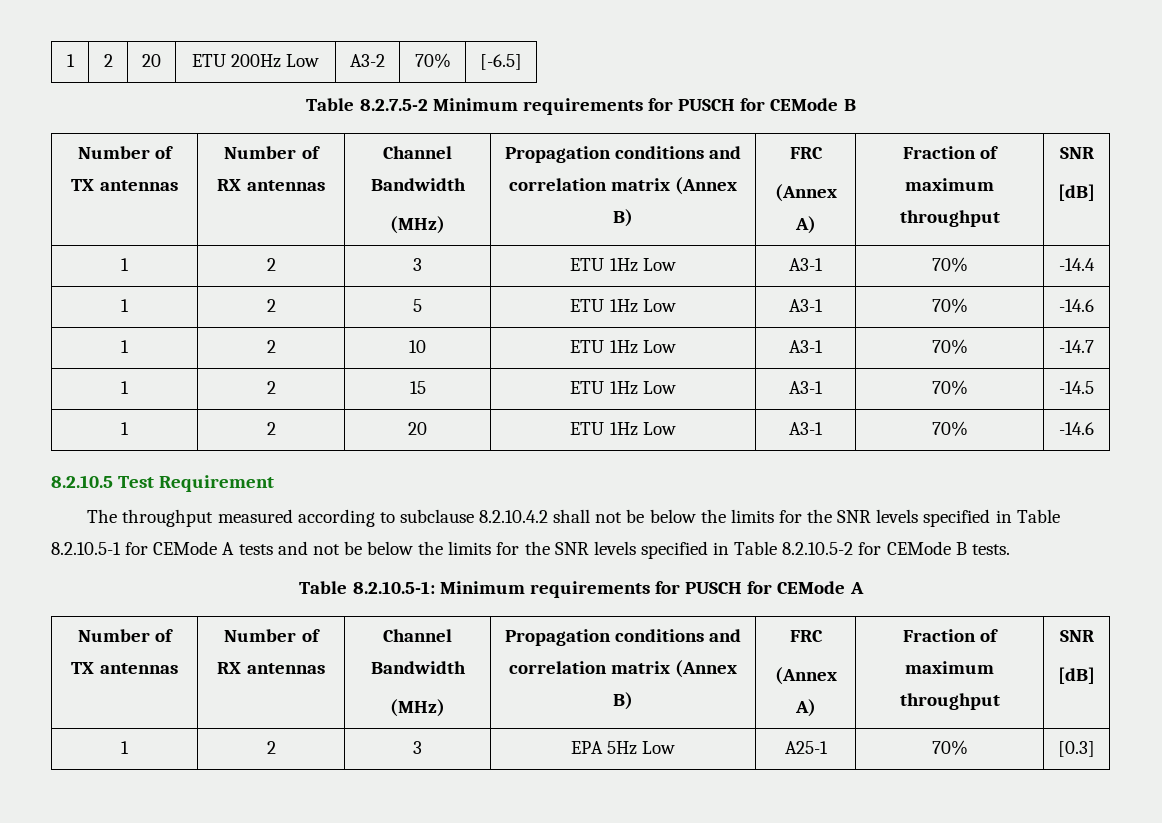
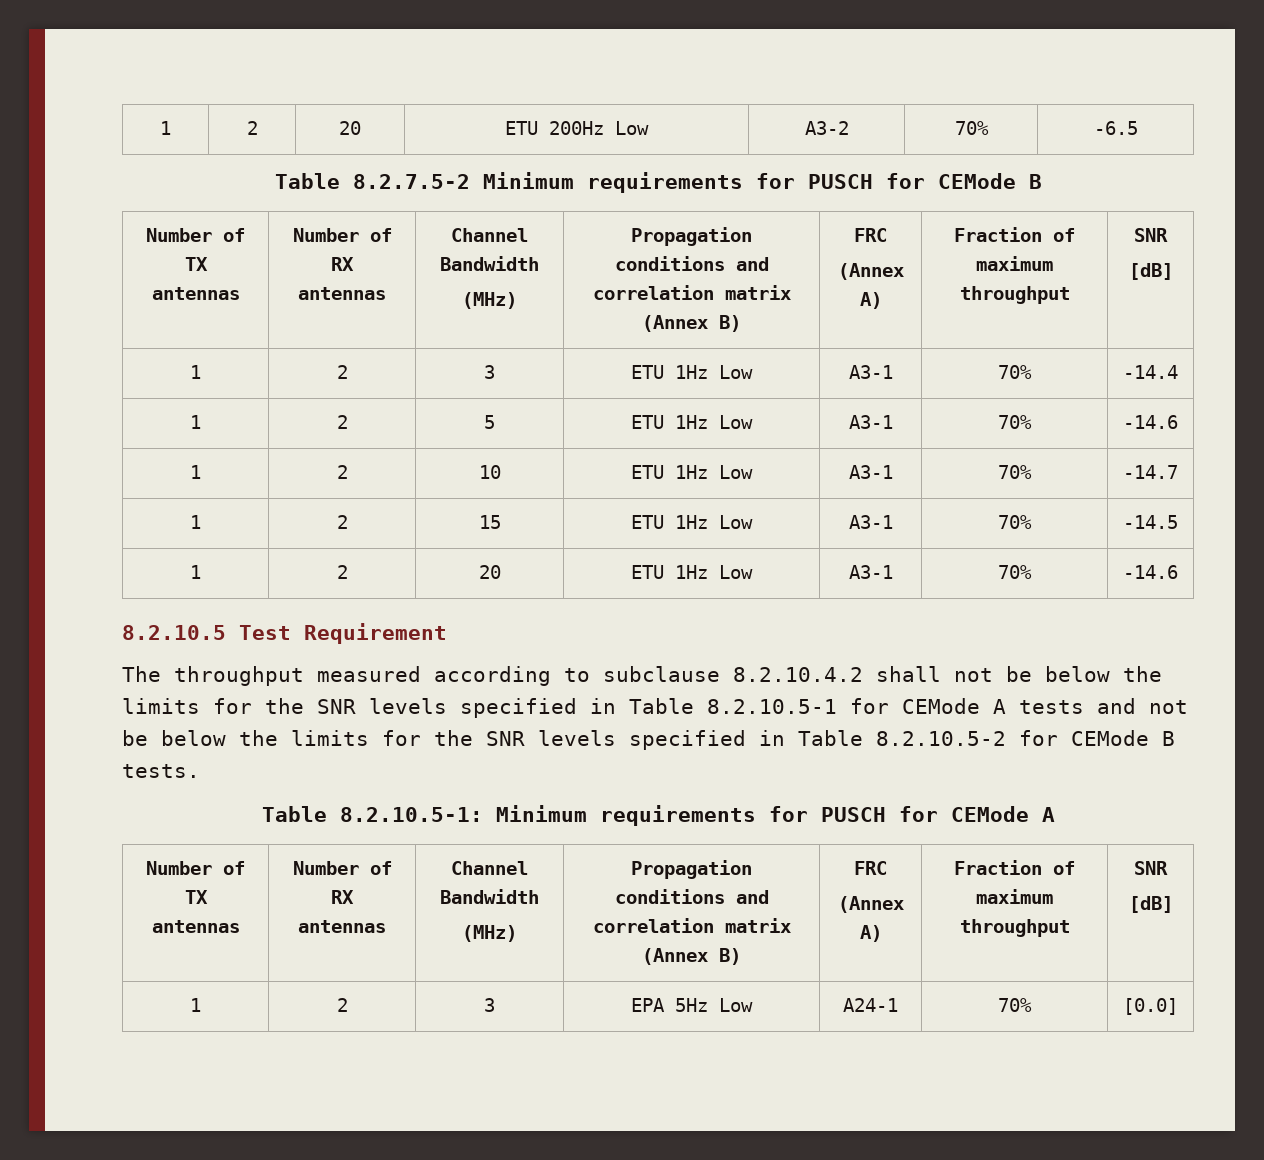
- 1 | 2 | 20 | ETU 200Hz Low | A3-2 | 70% | [-6.5]
+ 1 | 2 | 20 | ETU 200Hz Low | A3-2 | 70% | -6.5
- 1 | 2 | 3 | EPA 5Hz Low | A25-1 | 70% | [0.3]
+ 1 | 2 | 3 | EPA 5Hz Low | A24-1 | 70% | [0.0]

